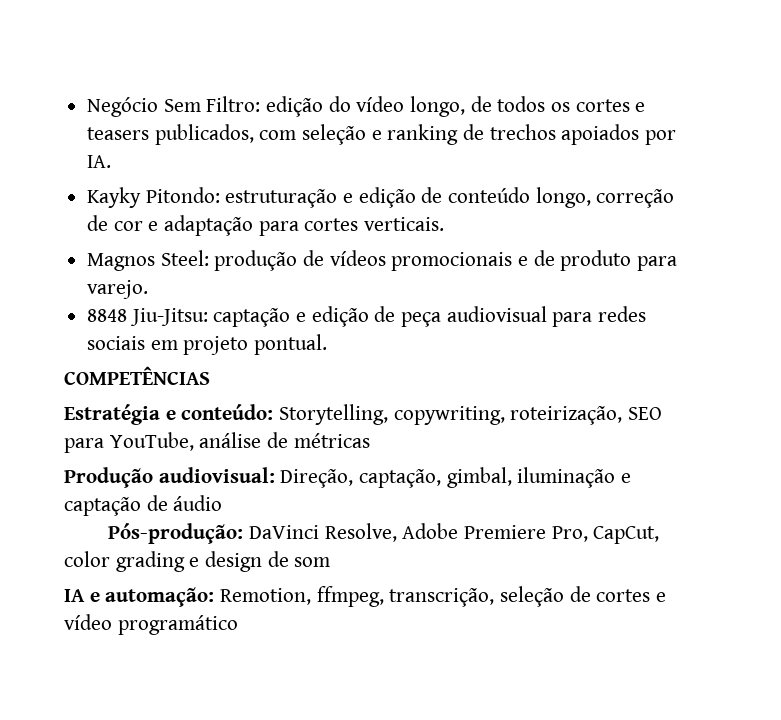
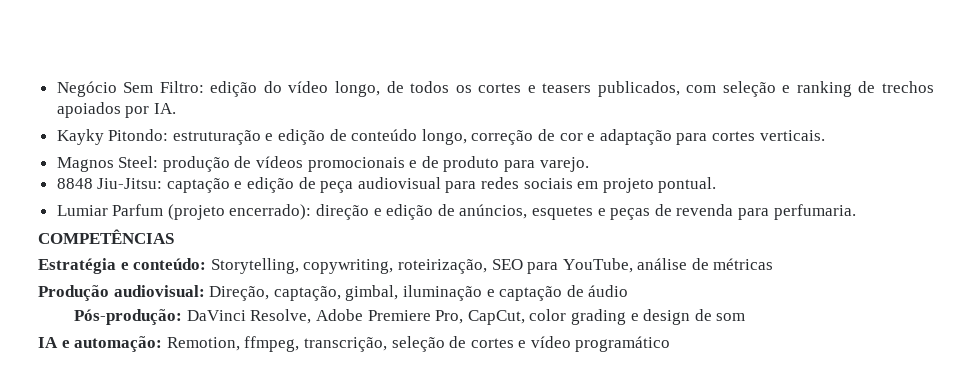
+ Lumiar Parfum (projeto encerrado): direção e edição de anúncios, esquetes e peças de revenda para perfumaria.

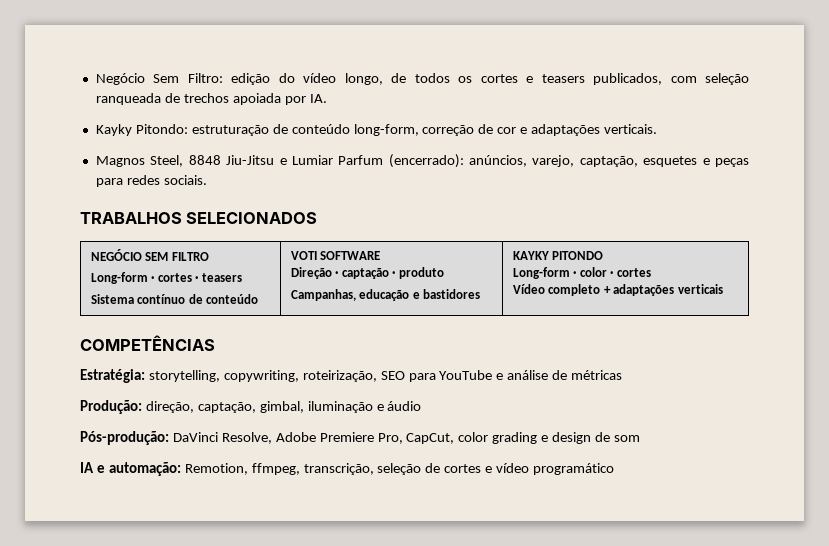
- Negócio Sem Filtro: edição do vídeo longo, de todos os cortes e teasers publicados, com seleção e ranking de trechos apoiados por IA.
+ Negócio Sem Filtro: edição do vídeo longo, de todos os cortes e teasers publicados, com seleção ranqueada de trechos apoiada por IA.
- Kayky Pitondo: estruturação e edição de conteúdo longo, correção de cor e adaptação para cortes verticais.
+ Kayky Pitondo: estruturação de conteúdo long-form, correção de cor e adaptações verticais.
- Magnos Steel: produção de vídeos promocionais e de produto para varejo.
- 8848 Jiu-Jitsu: captação e edição de peça audiovisual para redes sociais em projeto pontual.
- Lumiar Parfum (projeto encerrado): direção e edição de anúncios, esquetes e peças de revenda para perfumaria.
+ Magnos Steel, 8848 Jiu-Jitsu e Lumiar Parfum (encerrado): anúncios, varejo, captação, esquetes e peças para redes sociais.
+ TRABALHOS SELECIONADOS
+ NEGÓCIO SEM FILTRO
+ Long-form · cortes · teasers
+ Sistema contínuo de conteúdo | VOTI SOFTWARE
+ Direção · captação · produto
+ Campanhas, educação e bastidores | KAYKY PITONDO
+ Long-form · color · cortes
+ Vídeo completo + adaptações verticais
  COMPETÊNCIAS
- Estratégia e conteúdo: Storytelling, copywriting, roteirização, SEO para YouTube, análise de métricas
+ Estratégia: storytelling, copywriting, roteirização, SEO para YouTube e análise de métricas
- Produção audiovisual: Direção, captação, gimbal, iluminação e captação de áudio
+ Produção: direção, captação, gimbal, iluminação e áudio

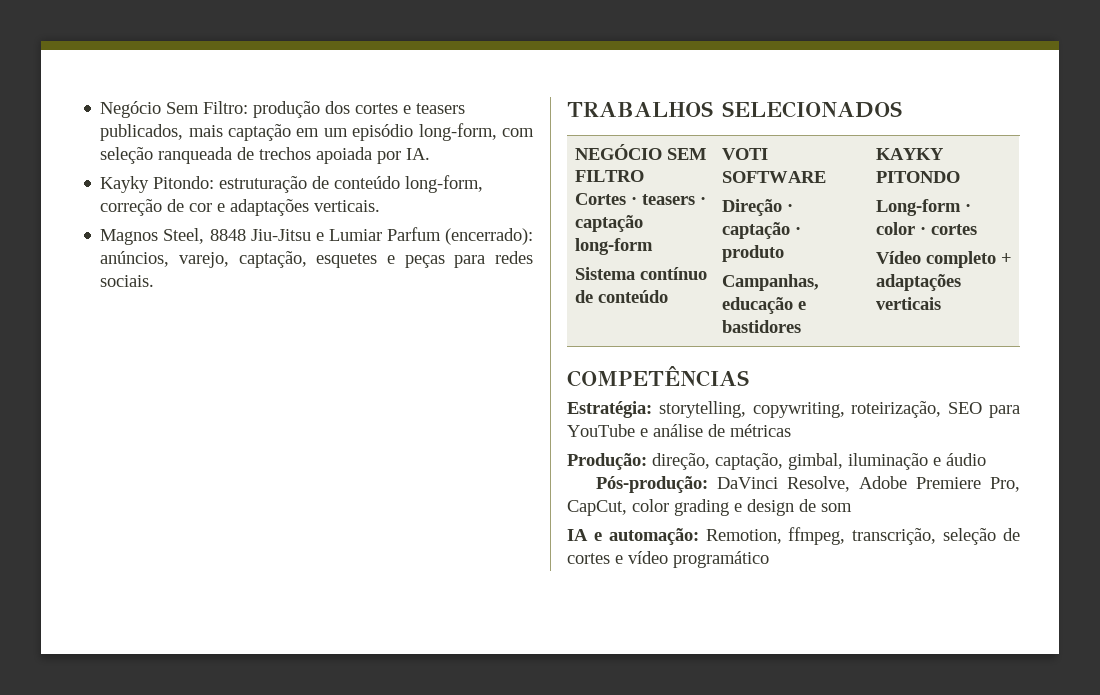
- Negócio Sem Filtro: edição do vídeo longo, de todos os cortes e teasers publicados, com seleção ranqueada de trechos apoiada por IA.
+ Negócio Sem Filtro: produção dos cortes e teasers publicados, mais captação em um episódio long-form, com seleção ranqueada de trechos apoiada por IA.
  NEGÓCIO SEM FILTRO
- Long-form · cortes · teasers
+ Cortes · teasers · captação long-form

